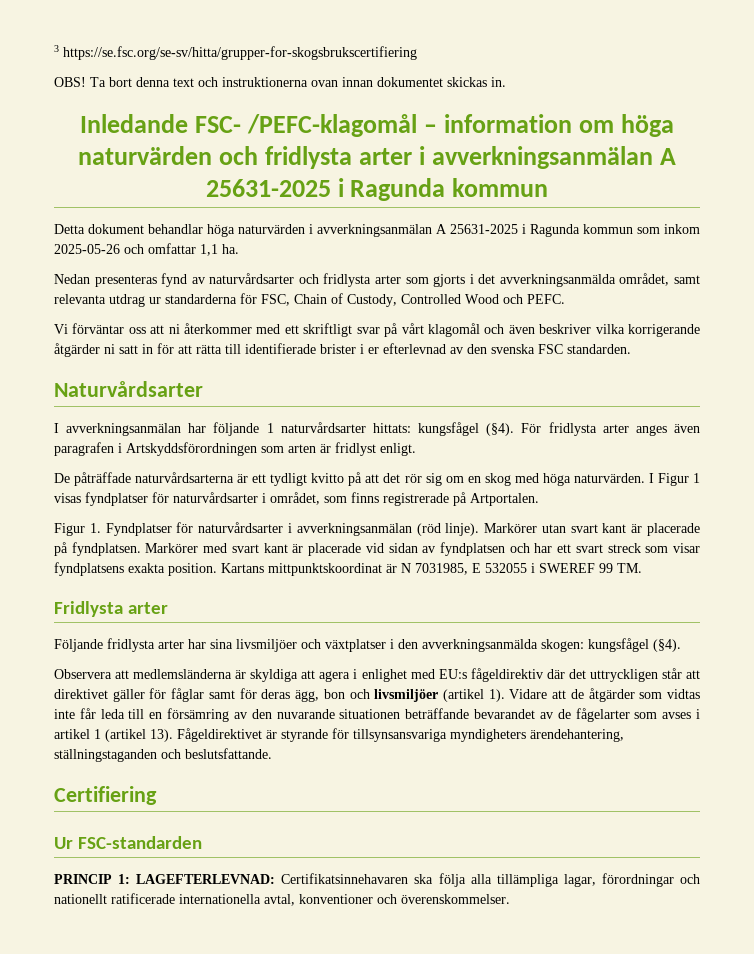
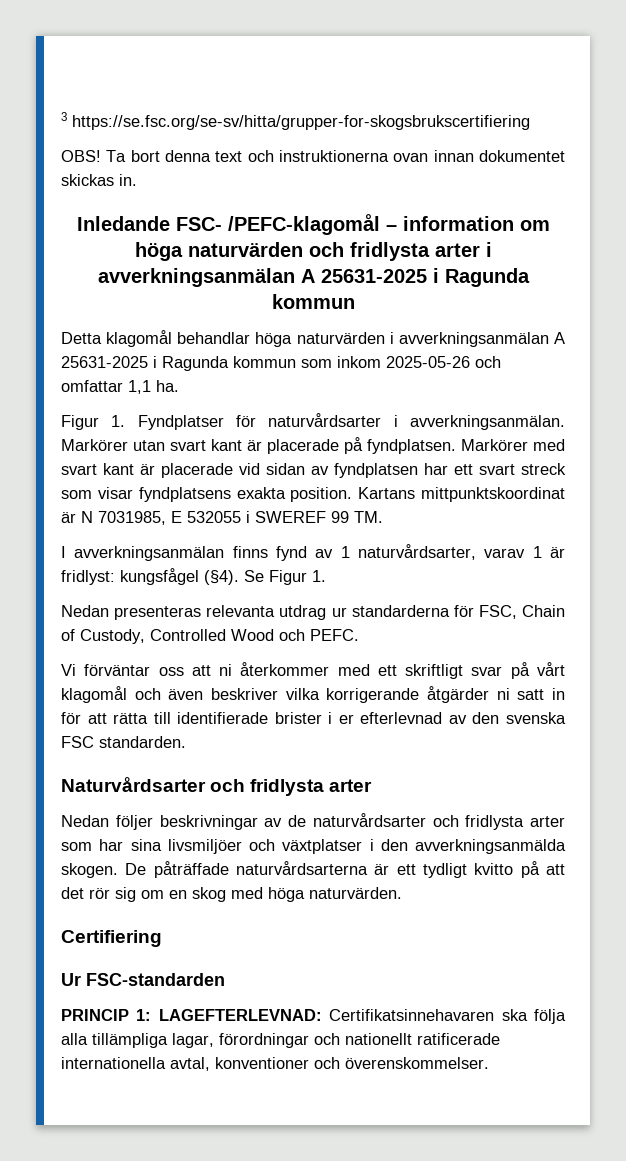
- Detta dokument behandlar höga naturvärden i avverkningsanmälan A 25631-2025 i Ragunda kommun som inkom 2025-05-26 och omfattar 1,1 ha.
+ Detta klagomål behandlar höga naturvärden i avverkningsanmälan A 25631-2025 i Ragunda kommun som inkom 2025-05-26 och omfattar 1,1 ha.
- Nedan presenteras fynd av naturvårdsarter och fridlysta arter som gjorts i det avverkningsanmälda området, samt relevanta utdrag ur standarderna för FSC, Chain of Custody, Controlled Wood och PEFC.
+ Figur 1. Fyndplatser för naturvårdsarter i avverkningsanmälan. Markörer utan svart kant är placerade på fyndplatsen. Markörer med svart kant är placerade vid sidan av fyndplatsen har ett svart streck som visar fyndplatsens exakta position. Kartans mittpunktskoordinat är N 7031985, E 532055 i SWEREF 99 TM.
+ I avverkningsanmälan finns fynd av 1 naturvårdsarter, varav 1 är fridlyst: kungsfågel (§4). Se Figur 1.
+ Nedan presenteras relevanta utdrag ur standarderna för FSC, Chain of Custody, Controlled Wood och PEFC.
- Naturvårdsarter
- I avverkningsanmälan har följande 1 naturvårdsarter hittats: kungsfågel (§4). För fridlysta arter anges även paragrafen i Artskyddsförordningen som arten är fridlyst enligt.
- De påträffade naturvårdsarterna är ett tydligt kvitto på att det rör sig om en skog med höga naturvärden. I Figur 1 visas fyndplatser för naturvårdsarter i området, som finns registrerade på Artportalen.
- Figur 1. Fyndplatser för naturvårdsarter i avverkningsanmälan (röd linje). Markörer utan svart kant är placerade på fyndplatsen. Markörer med svart kant är placerade vid sidan av fyndplatsen och har ett svart streck som visar fyndplatsens exakta position. Kartans mittpunktskoordinat är N 7031985, E 532055 i SWEREF 99 TM.
- Fridlysta arter
- Följande fridlysta arter har sina livsmiljöer och växtplatser i den avverkningsanmälda skogen: kungsfågel (§4).
- Observera att medlemsländerna är skyldiga att agera i enlighet med EU:s fågeldirektiv där det uttryckligen står att direktivet gäller för fåglar samt för deras ägg, bon och livsmiljöer (artikel 1). Vidare att de åtgärder som vidtas inte får leda till en försämring av den nuvarande situationen beträffande bevarandet av de fågelarter som avses i artikel 1 (artikel 13). Fågeldirektivet är styrande för tillsynsansvariga myndigheters ärendehantering, ställningstaganden och beslutsfattande.
+ Naturvårdsarter och fridlysta arter
+ Nedan följer beskrivningar av de naturvårdsarter och fridlysta arter som har sina livsmiljöer och växtplatser i den avverkningsanmälda skogen. De påträffade naturvårdsarterna är ett tydligt kvitto på att det rör sig om en skog med höga naturvärden.

